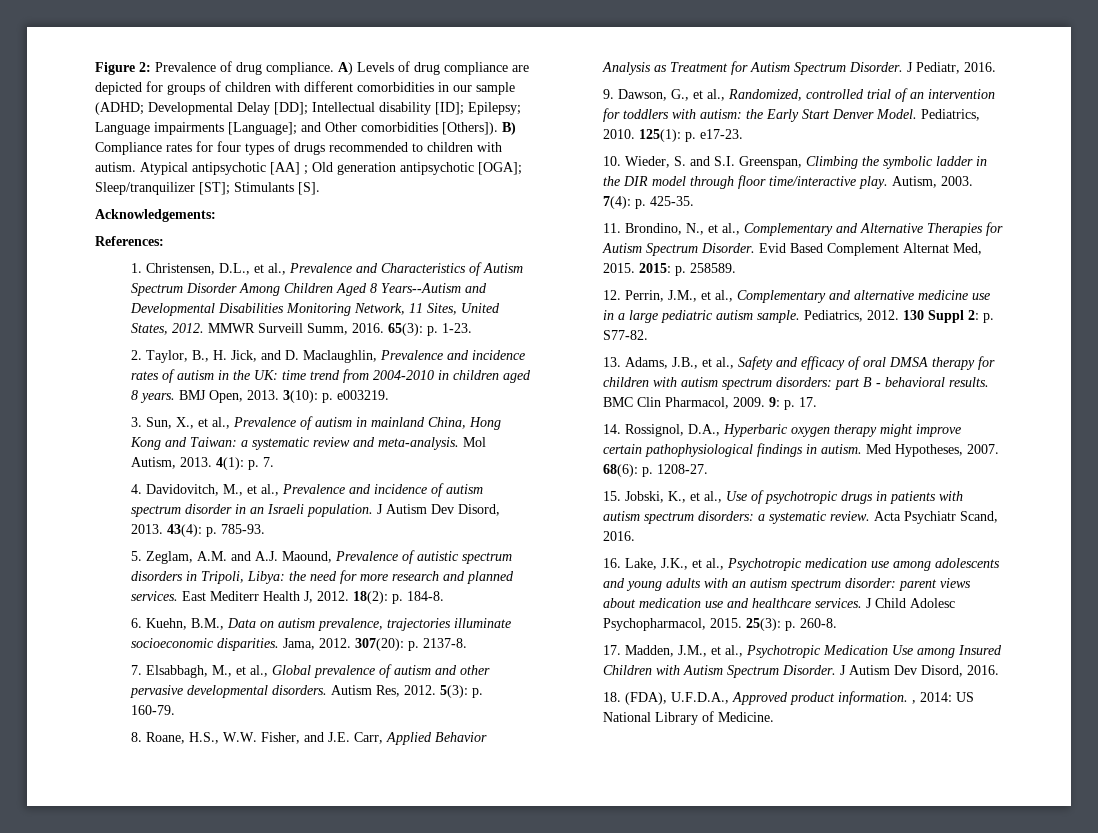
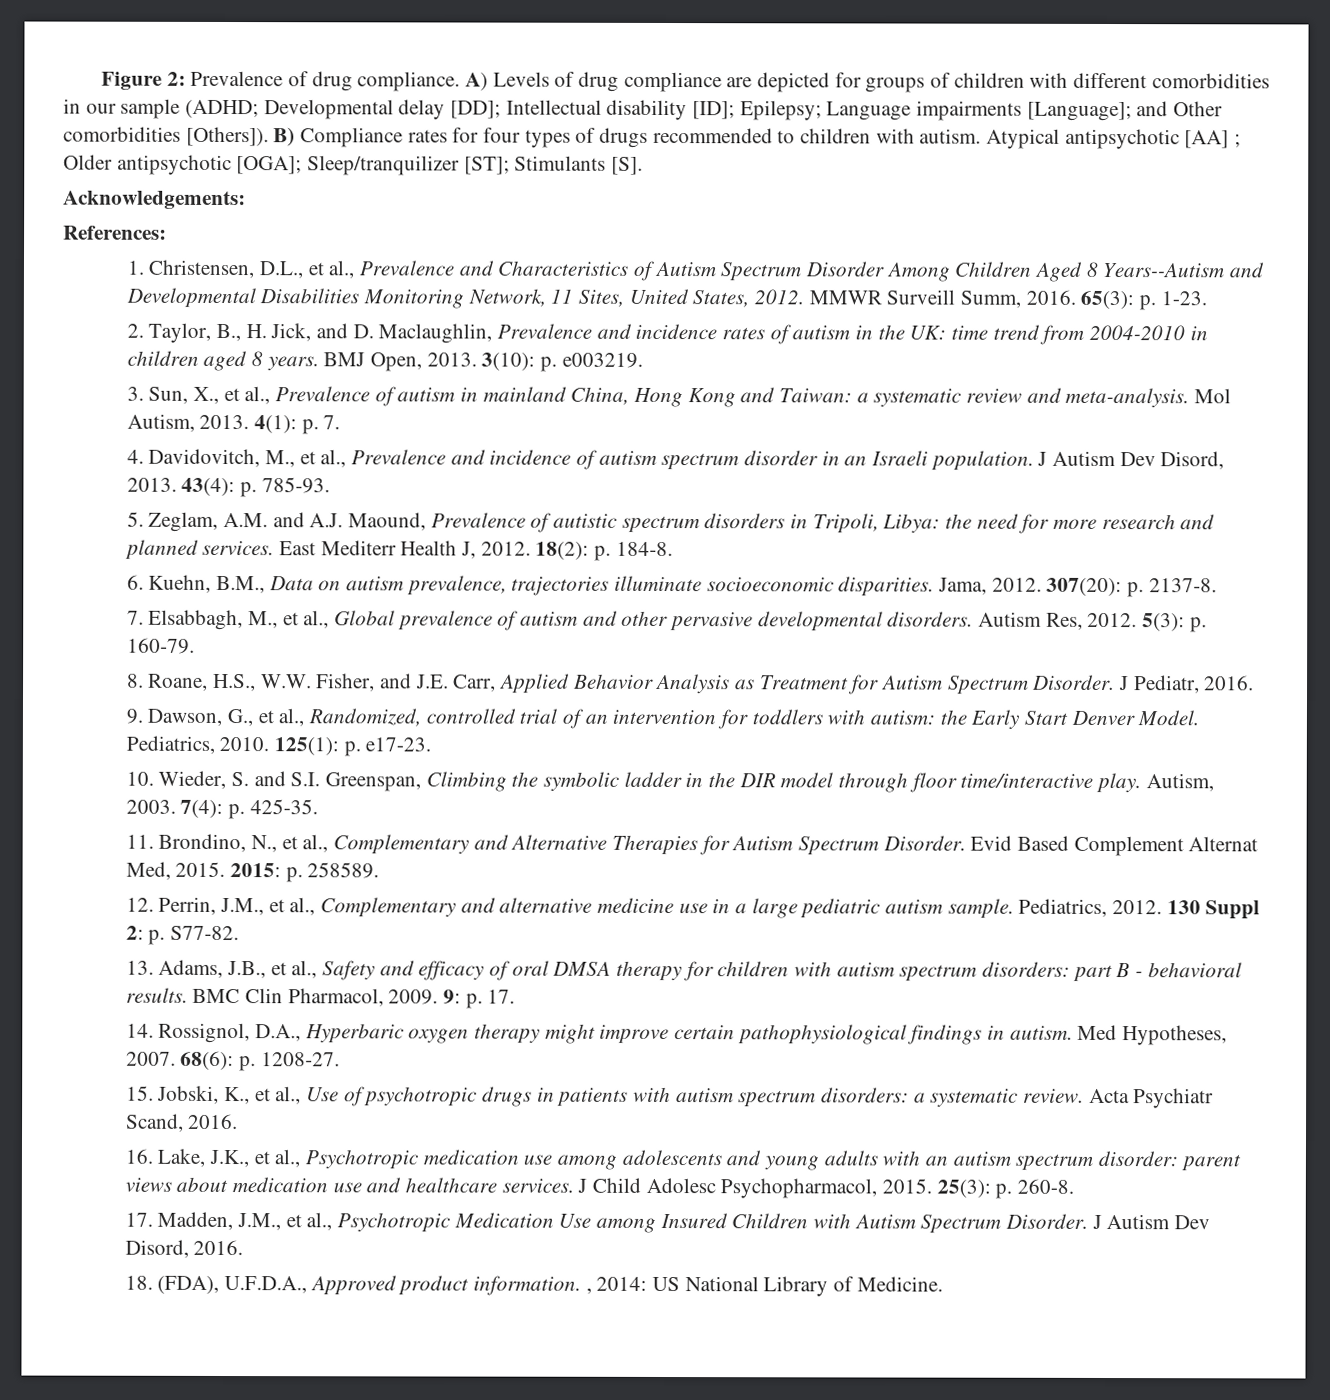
- A) Levels of drug compliance are depicted for groups of children with different comorbidities in our sample (ADHD; Developmental Delay [DD]; Intellectual disability [ID]; Epilepsy; Language impairments [Language]; and Other comorbidities [Others]).
+ A) Levels of drug compliance are depicted for groups of children with different comorbidities in our sample (ADHD; Developmental delay [DD]; Intellectual disability [ID]; Epilepsy; Language impairments [Language]; and Other comorbidities [Others]).
- Atypical antipsychotic [AA] ; Old generation antipsychotic [OGA]; Sleep/tranquilizer [ST]; Stimulants [S].
+ Atypical antipsychotic [AA] ; Older antipsychotic [OGA]; Sleep/tranquilizer [ST]; Stimulants [S].

